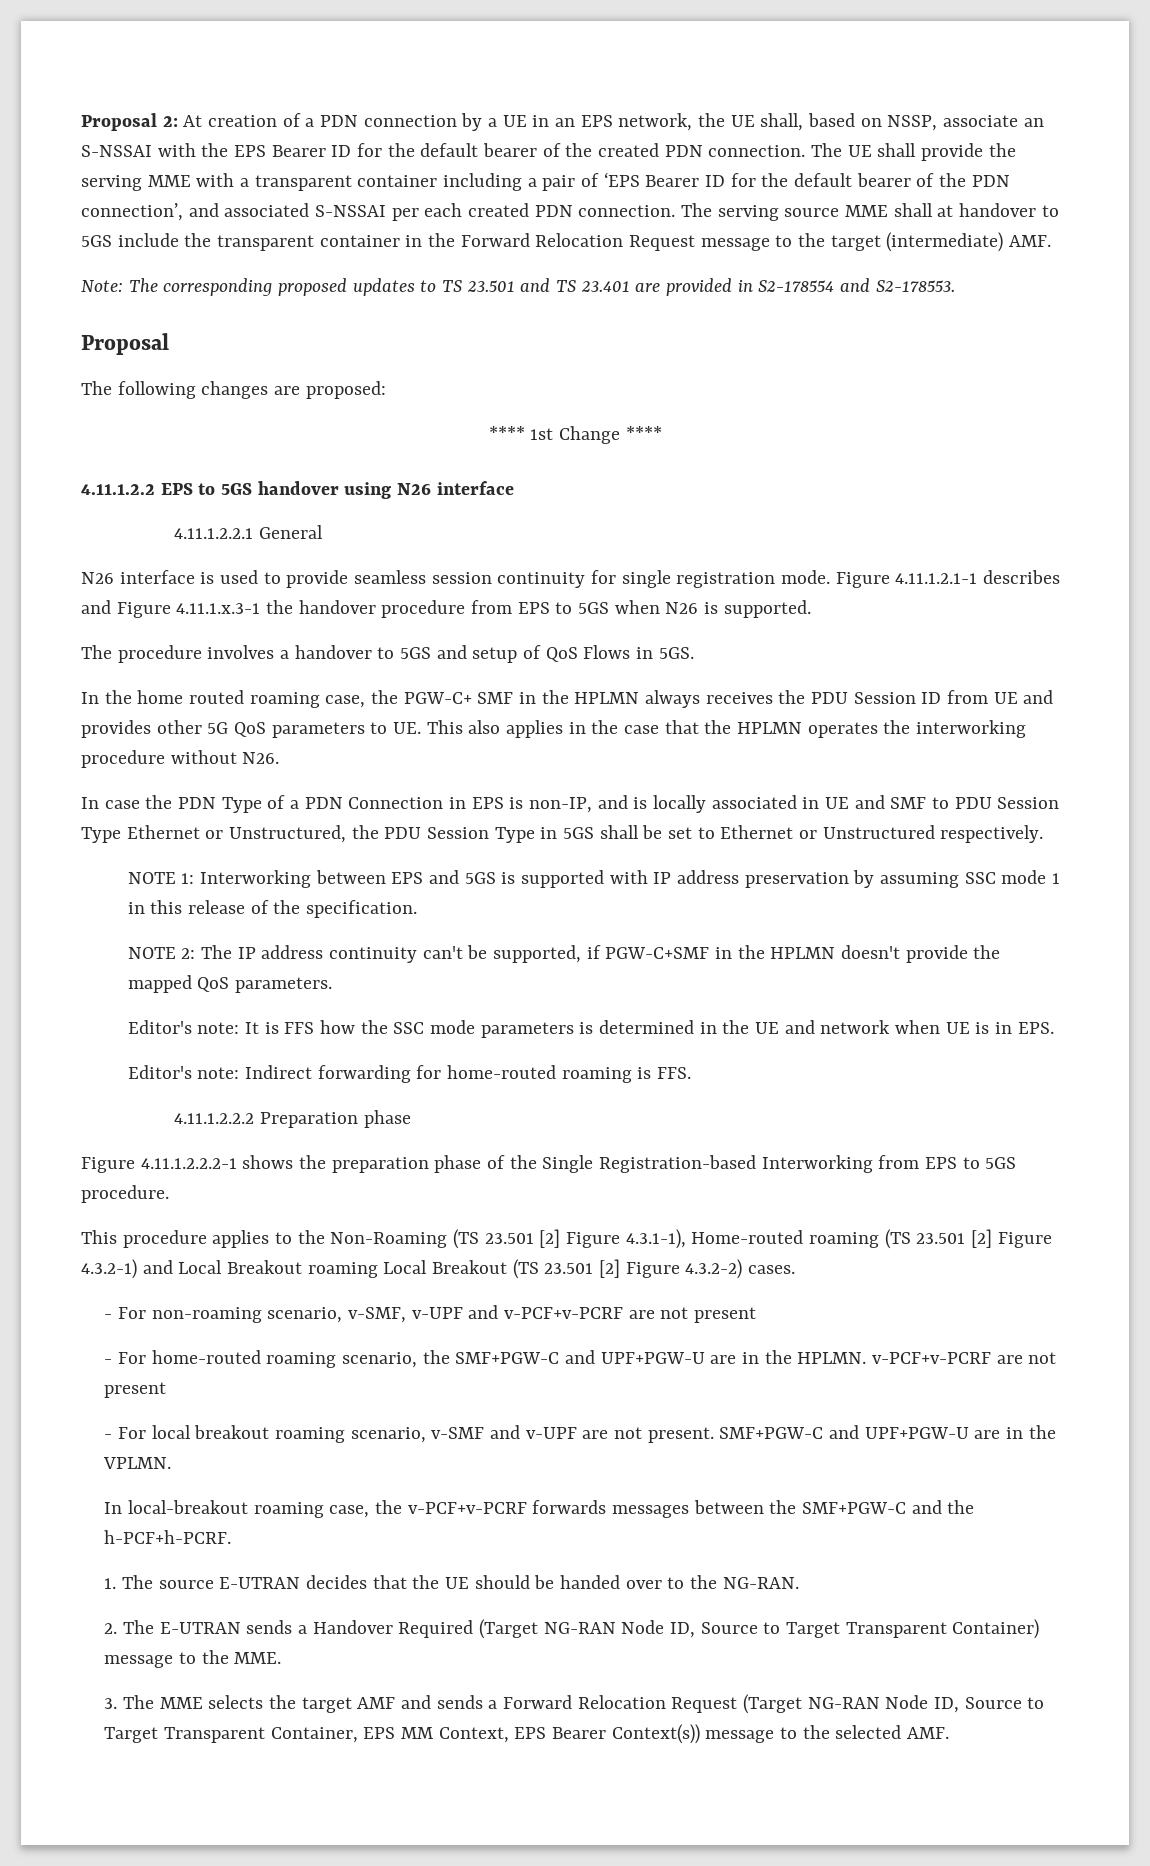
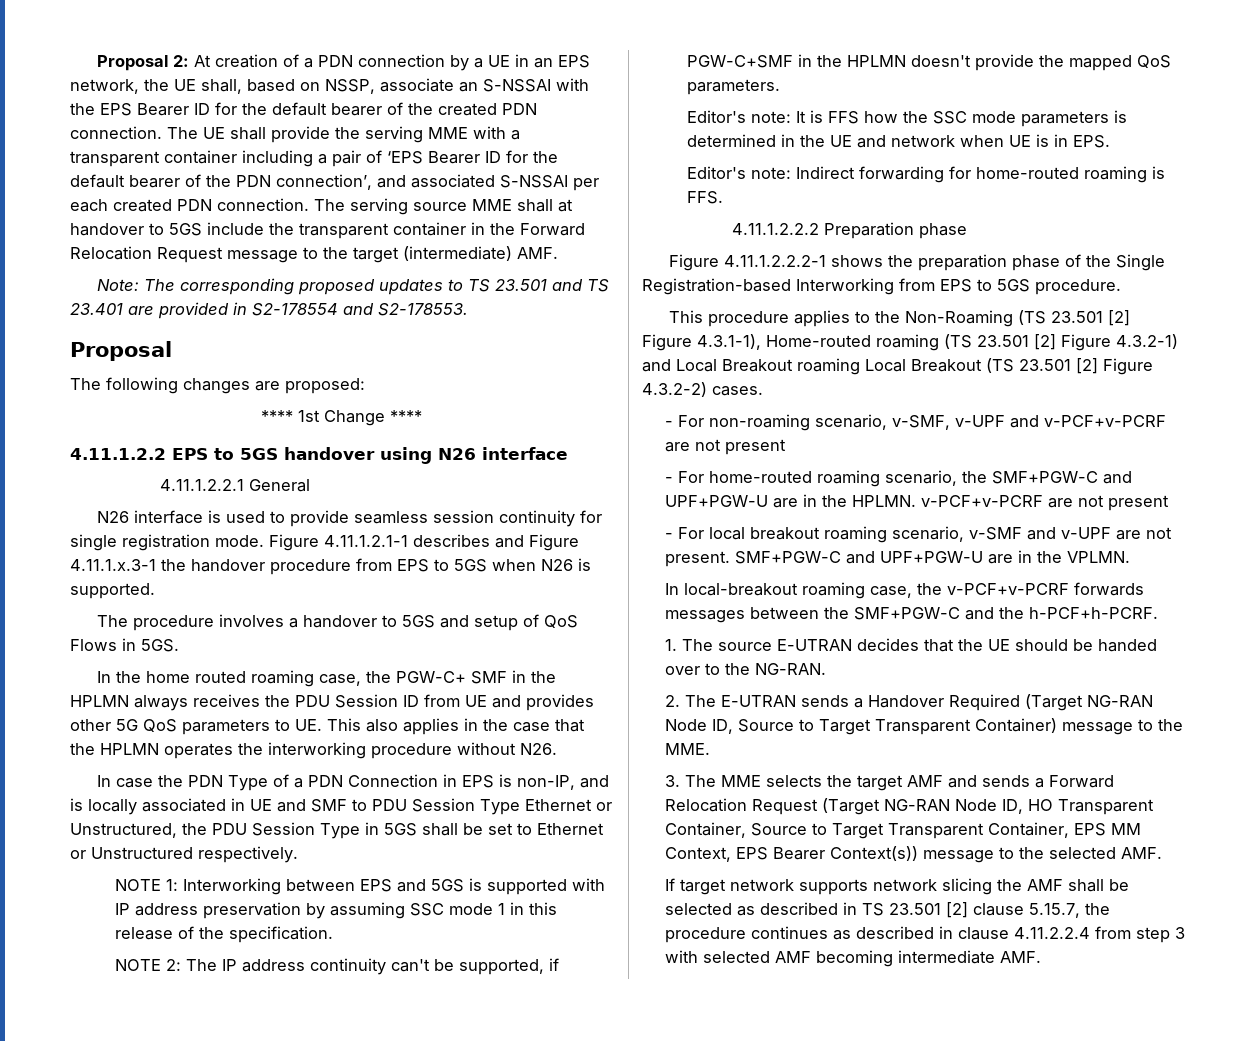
- 3. The MME selects the target AMF and sends a Forward Relocation Request (Target NG-RAN Node ID, Source to Target Transparent Container, EPS MM Context, EPS Bearer Context(s)) message to the selected AMF.
+ 3. The MME selects the target AMF and sends a Forward Relocation Request (Target NG-RAN Node ID, HO Transparent Container, Source to Target Transparent Container, EPS MM Context, EPS Bearer Context(s)) message to the selected AMF.
+ If target network supports network slicing the AMF shall be selected as described in TS 23.501 [2] clause 5.15.7, the procedure continues as described in clause 4.11.2.2.4 from step 3 with selected AMF becoming intermediate AMF.

